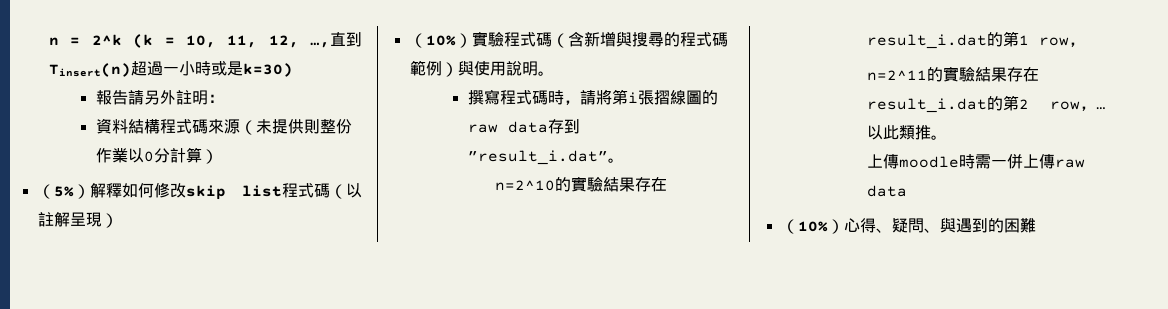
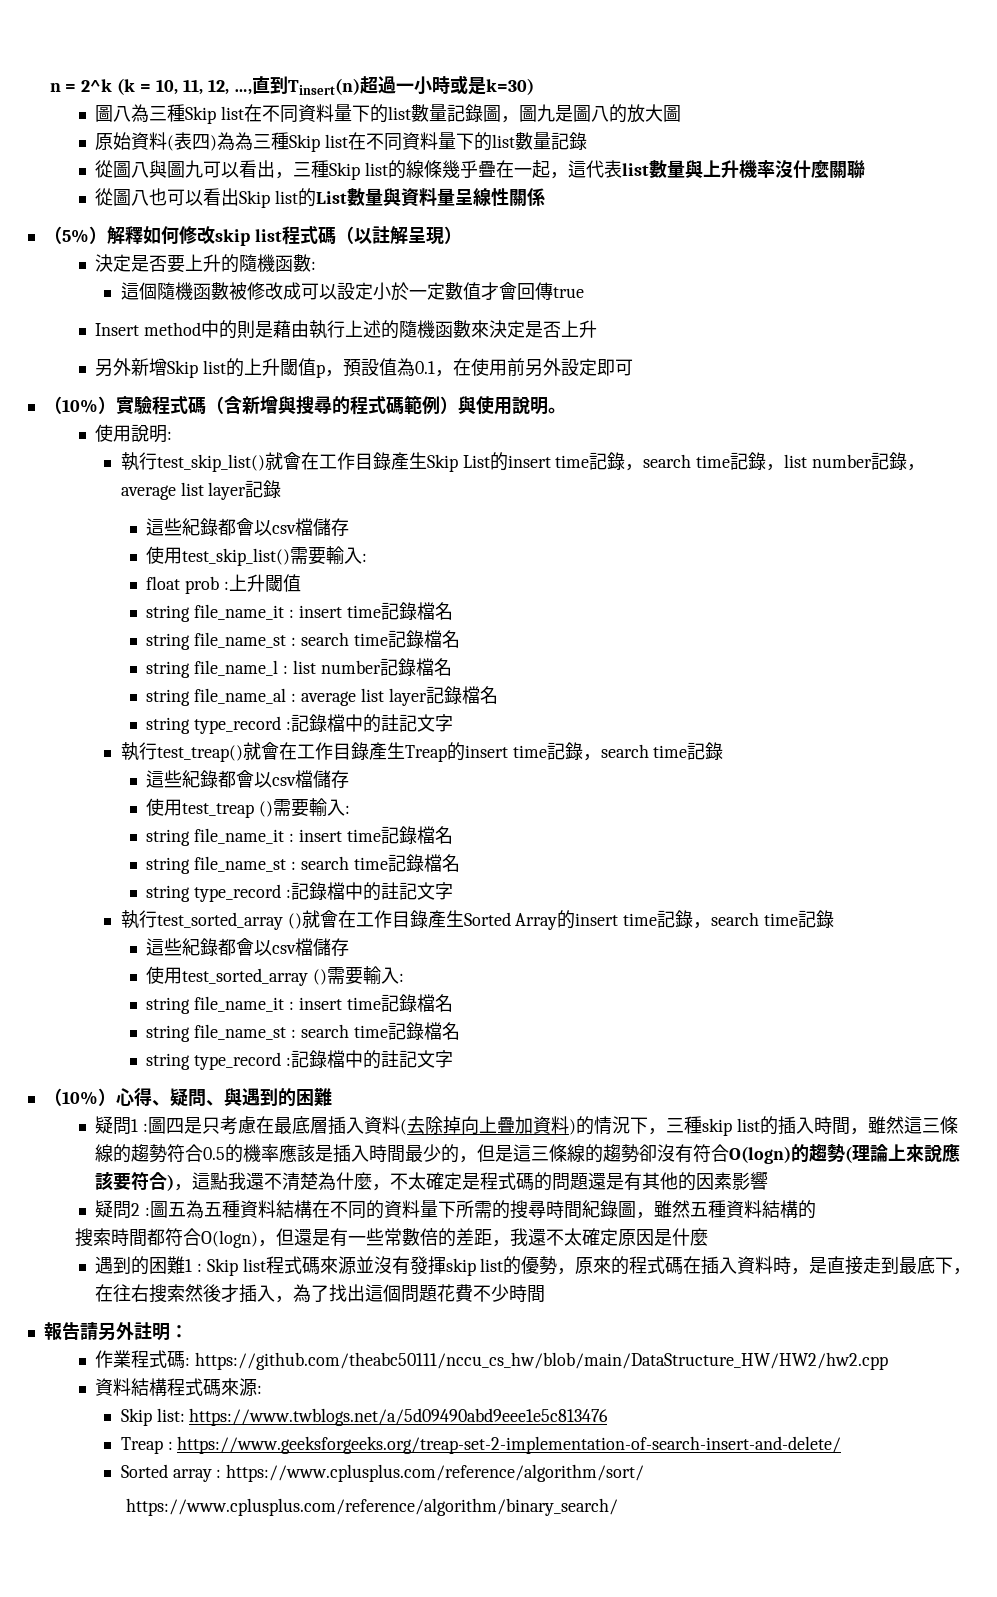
- 報告請另外註明：
- 資料結構程式碼來源（未提供則整份作業以0分計算）
+ 圖八為三種Skip list在不同資料量下的list數量記錄圖，圖九是圖八的放大圖
+ 原始資料(表四)為為三種Skip list在不同資料量下的list數量記錄
+ 從圖八與圖九可以看出，三種Skip list的線條幾乎疊在一起，這代表list數量與上升機率沒什麼關聯
+ 從圖八也可以看出Skip list的List數量與資料量呈線性關係
+ 決定是否要上升的隨機函數:
+ 這個隨機函數被修改成可以設定小於一定數值才會回傳true
+ Insert method中的則是藉由執行上述的隨機函數來決定是否上升
+ 另外新增Skip list的上升閾值p，預設值為0.1，在使用前另外設定即可
- 撰寫程式碼時，請將第i張摺線圖的raw data存到”result_i.dat”。
- n=2^10的實驗結果存在result_i.dat的第1 row，
- n=2^11的實驗結果存在result_i.dat的第2 row，…以此類推。
- 上傳moodle時需一併上傳raw data
+ 使用說明:
+ 執行test_skip_list()就會在工作目錄產生Skip List的insert time記錄，search time記錄，list number記錄，average list layer記錄
+ 這些紀錄都會以csv檔儲存
+ 使用test_skip_list()需要輸入:
+ float prob :上升閾值
+ string file_name_it : insert time記錄檔名
+ string file_name_st : search time記錄檔名
+ string file_name_l : list number記錄檔名
+ string file_name_al : average list layer記錄檔名
+ string type_record :記錄檔中的註記文字
+ 執行test_treap()就會在工作目錄產生Treap的insert time記錄，search time記錄
+ 這些紀錄都會以csv檔儲存
+ 使用test_treap ()需要輸入:
+ string file_name_it : insert time記錄檔名
+ string file_name_st : search time記錄檔名
+ string type_record :記錄檔中的註記文字
+ 執行test_sorted_array ()就會在工作目錄產生Sorted Array的insert time記錄，search time記錄
+ 這些紀錄都會以csv檔儲存
+ 使用test_sorted_array ()需要輸入:
+ string file_name_it : insert time記錄檔名
+ string file_name_st : search time記錄檔名
+ string type_record :記錄檔中的註記文字
+ 疑問1 :圖四是只考慮在最底層插入資料(去除掉向上疊加資料)的情況下，三種skip list的插入時間，雖然這三條線的趨勢符合0.5的機率應該是插入時間最少的，但是這三條線的趨勢卻沒有符合O(logn)的趨勢(理論上來說應該要符合)，這點我還不清楚為什麼，不太確定是程式碼的問題還是有其他的因素影響
+ 疑問2 :圖五為五種資料結構在不同的資料量下所需的搜尋時間紀錄圖，雖然五種資料結構的
+ 搜索時間都符合O(logn)，但還是有一些常數倍的差距，我還不太確定原因是什麼
+ 遇到的困難1 : Skip list程式碼來源並沒有發揮skip list的優勢，原來的程式碼在插入資料時，是直接走到最底下，在往右搜索然後才插入，為了找出這個問題花費不少時間
+ 報告請另外註明：
+ 作業程式碼: https://github.com/theabc50111/nccu_cs_hw/blob/main/DataStructure_HW/HW2/hw2.cpp
+ 資料結構程式碼來源:
+ Skip list: https://www.twblogs.net/a/5d09490abd9eee1e5c813476
+ Treap : https://www.geeksforgeeks.org/treap-set-2-implementation-of-search-insert-and-delete/
+ Sorted array : https://www.cplusplus.com/reference/algorithm/sort/
+ https://www.cplusplus.com/reference/algorithm/binary_search/

